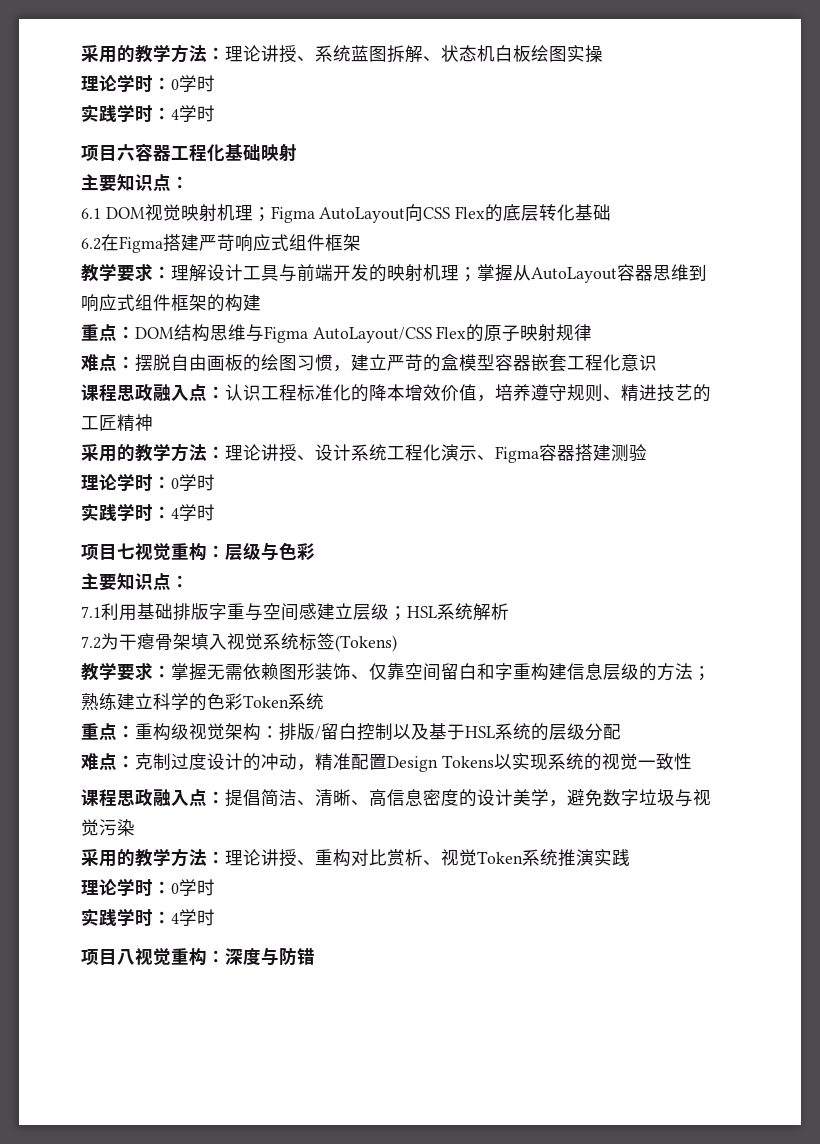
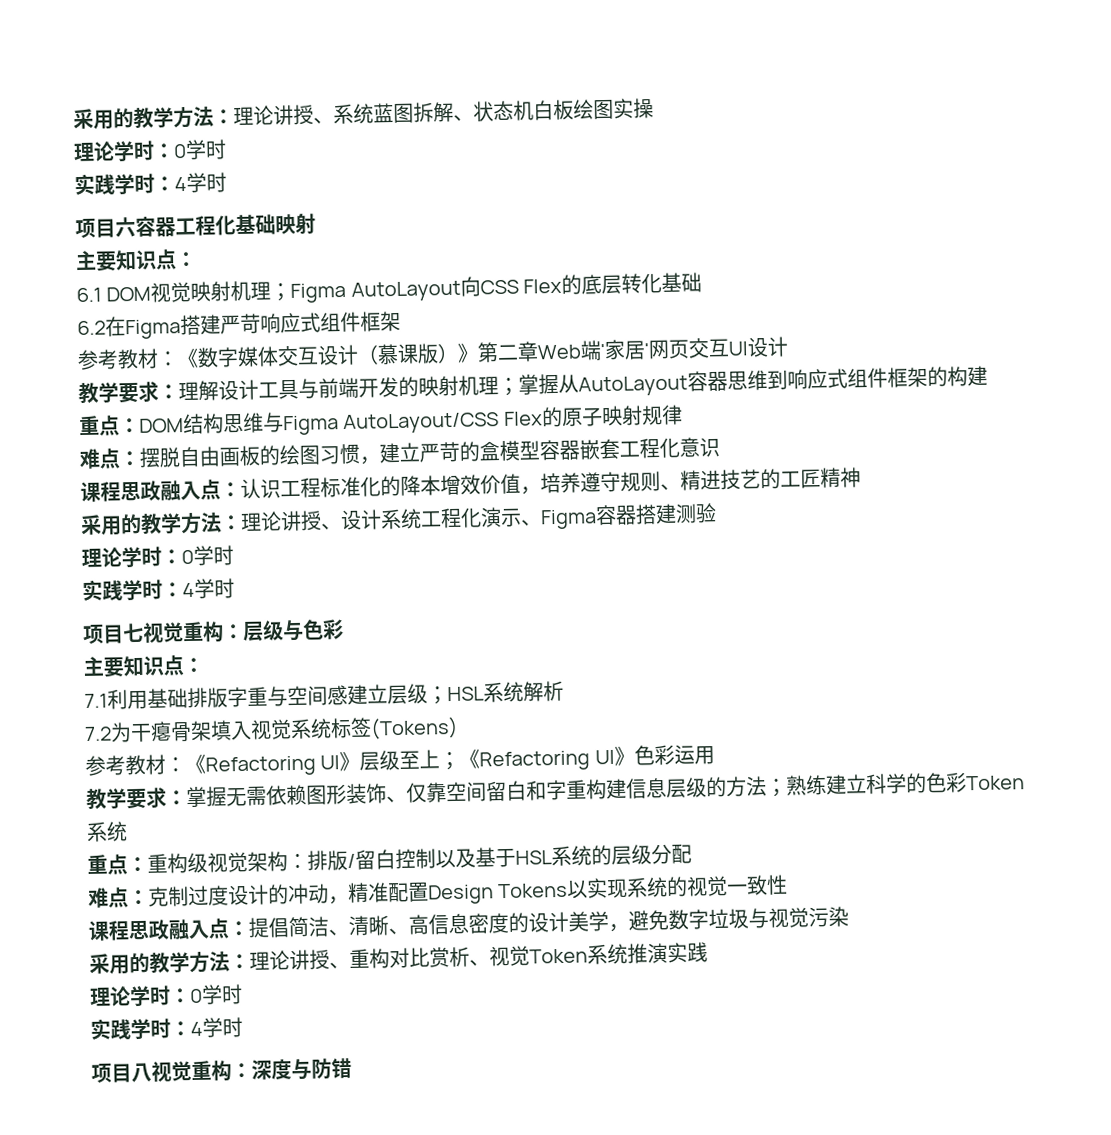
+ 参考教材：《数字媒体交互设计（慕课版）》第二章Web端'家居'网页交互UI设计
+ 参考教材：《Refactoring UI》层级至上；《Refactoring UI》色彩运用

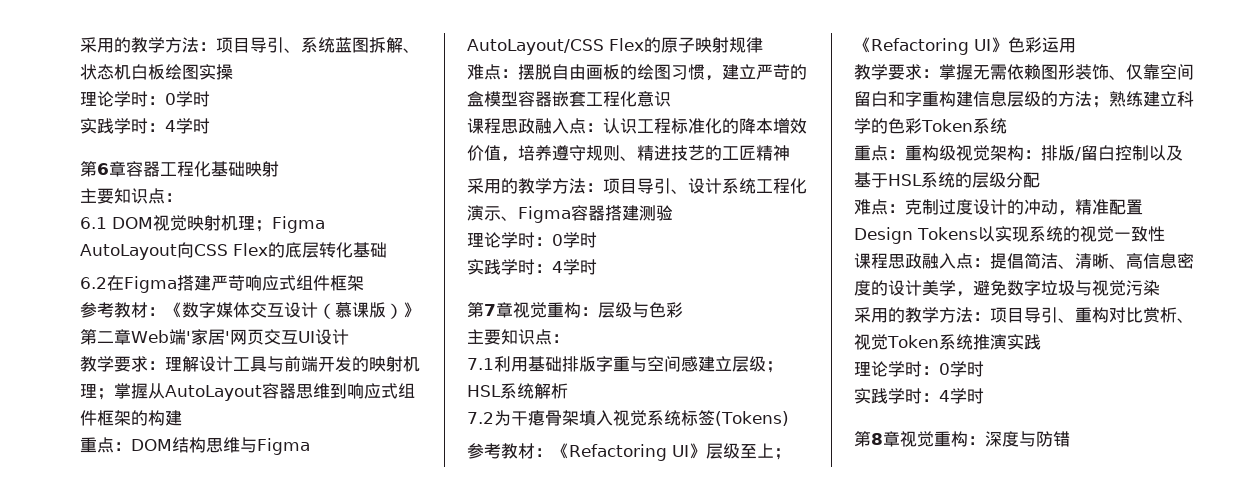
- 采用的教学方法：理论讲授、系统蓝图拆解、状态机白板绘图实操
+ 采用的教学方法：项目导引、系统蓝图拆解、状态机白板绘图实操
- 项目六容器工程化基础映射
+ 第6章容器工程化基础映射
- 采用的教学方法：理论讲授、设计系统工程化演示、Figma容器搭建测验
+ 采用的教学方法：项目导引、设计系统工程化演示、Figma容器搭建测验
- 项目七视觉重构：层级与色彩
+ 第7章视觉重构：层级与色彩
- 采用的教学方法：理论讲授、重构对比赏析、视觉Token系统推演实践
+ 采用的教学方法：项目导引、重构对比赏析、视觉Token系统推演实践
- 项目八视觉重构：深度与防错
+ 第8章视觉重构：深度与防错

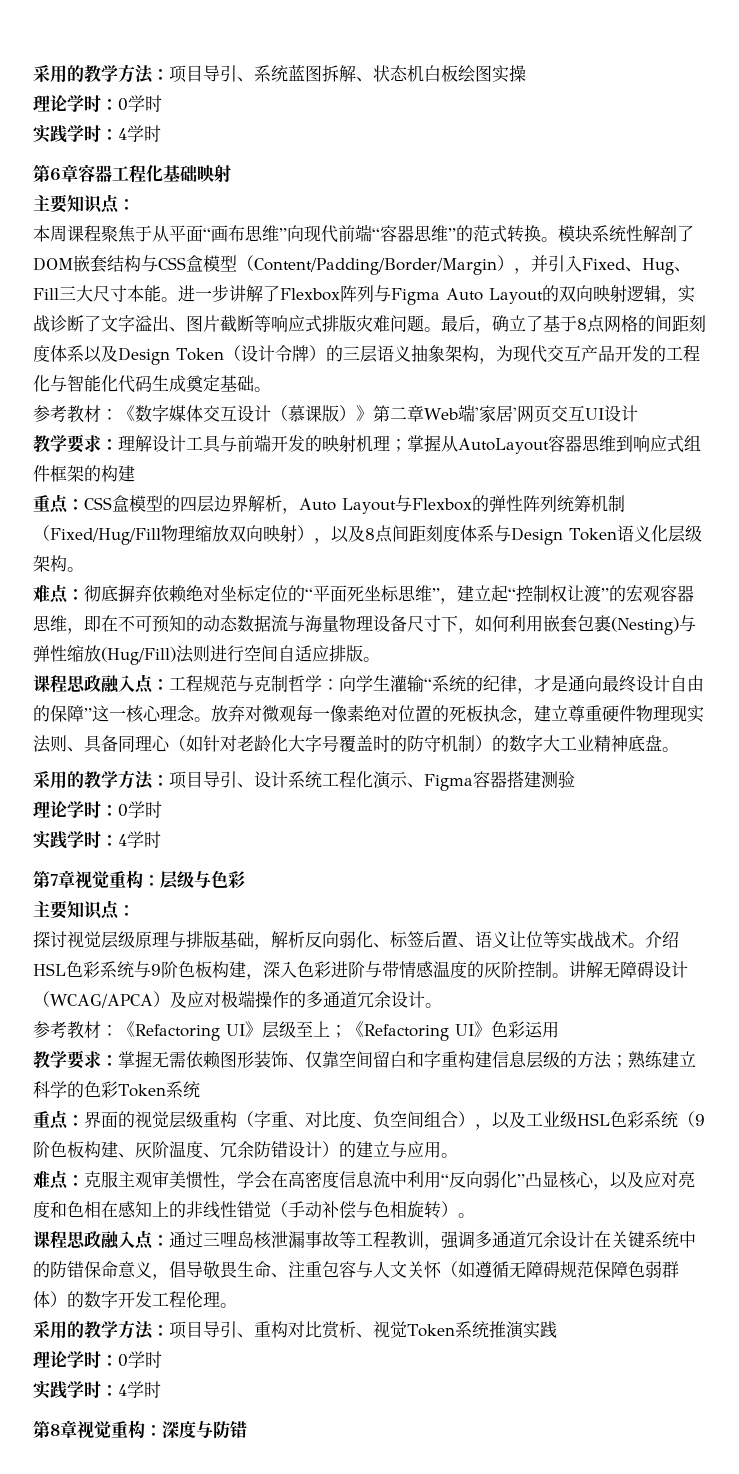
- 6.1 DOM视觉映射机理；Figma AutoLayout向CSS Flex的底层转化基础
- 6.2在Figma搭建严苛响应式组件框架
+ 本周课程聚焦于从平面“画布思维”向现代前端“容器思维”的范式转换。模块系统性解剖了DOM嵌套结构与CSS盒模型（Content/Padding/Border/Margin），并引入Fixed、Hug、Fill三大尺寸本能。进一步讲解了Flexbox阵列与Figma Auto Layout的双向映射逻辑，实战诊断了文字溢出、图片截断等响应式排版灾难问题。最后，确立了基于8点网格的间距刻度体系以及Design Token（设计令牌）的三层语义抽象架构，为现代交互产品开发的工程化与智能化代码生成奠定基础。
- 重点：DOM结构思维与Figma AutoLayout/CSS Flex的原子映射规律
- 难点：摆脱自由画板的绘图习惯，建立严苛的盒模型容器嵌套工程化意识
- 课程思政融入点：认识工程标准化的降本增效价值，培养遵守规则、精进技艺的工匠精神
+ 重点：CSS盒模型的四层边界解析，Auto Layout与Flexbox的弹性阵列统筹机制（Fixed/Hug/Fill物理缩放双向映射），以及8点间距刻度体系与Design Token语义化层级架构。
+ 难点：彻底摒弃依赖绝对坐标定位的“平面死坐标思维”，建立起“控制权让渡”的宏观容器思维，即在不可预知的动态数据流与海量物理设备尺寸下，如何利用嵌套包裹(Nesting)与弹性缩放(Hug/Fill)法则进行空间自适应排版。
+ 课程思政融入点：工程规范与克制哲学：向学生灌输“系统的纪律，才是通向最终设计自由的保障”这一核心理念。放弃对微观每一像素绝对位置的死板执念，建立尊重硬件物理现实法则、具备同理心（如针对老龄化大字号覆盖时的防守机制）的数字大工业精神底盘。
- 7.1利用基础排版字重与空间感建立层级；HSL系统解析
- 7.2为干瘪骨架填入视觉系统标签(Tokens)
+ 探讨视觉层级原理与排版基础，解析反向弱化、标签后置、语义让位等实战战术。介绍HSL色彩系统与9阶色板构建，深入色彩进阶与带情感温度的灰阶控制。讲解无障碍设计（WCAG/APCA）及应对极端操作的多通道冗余设计。
- 重点：重构级视觉架构：排版/留白控制以及基于HSL系统的层级分配
- 难点：克制过度设计的冲动，精准配置Design Tokens以实现系统的视觉一致性
- 课程思政融入点：提倡简洁、清晰、高信息密度的设计美学，避免数字垃圾与视觉污染
+ 重点：界面的视觉层级重构（字重、对比度、负空间组合），以及工业级HSL色彩系统（9阶色板构建、灰阶温度、冗余防错设计）的建立与应用。
+ 难点：克服主观审美惯性，学会在高密度信息流中利用“反向弱化”凸显核心，以及应对亮度和色相在感知上的非线性错觉（手动补偿与色相旋转）。
+ 课程思政融入点：通过三哩岛核泄漏事故等工程教训，强调多通道冗余设计在关键系统中的防错保命意义，倡导敬畏生命、注重包容与人文关怀（如遵循无障碍规范保障色弱群体）的数字开发工程伦理。

